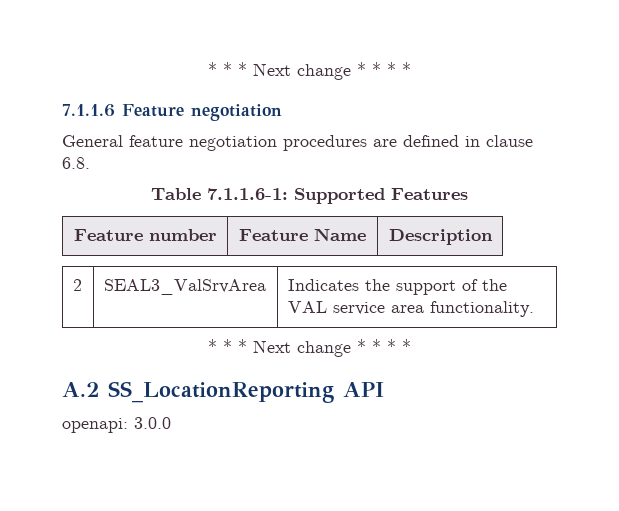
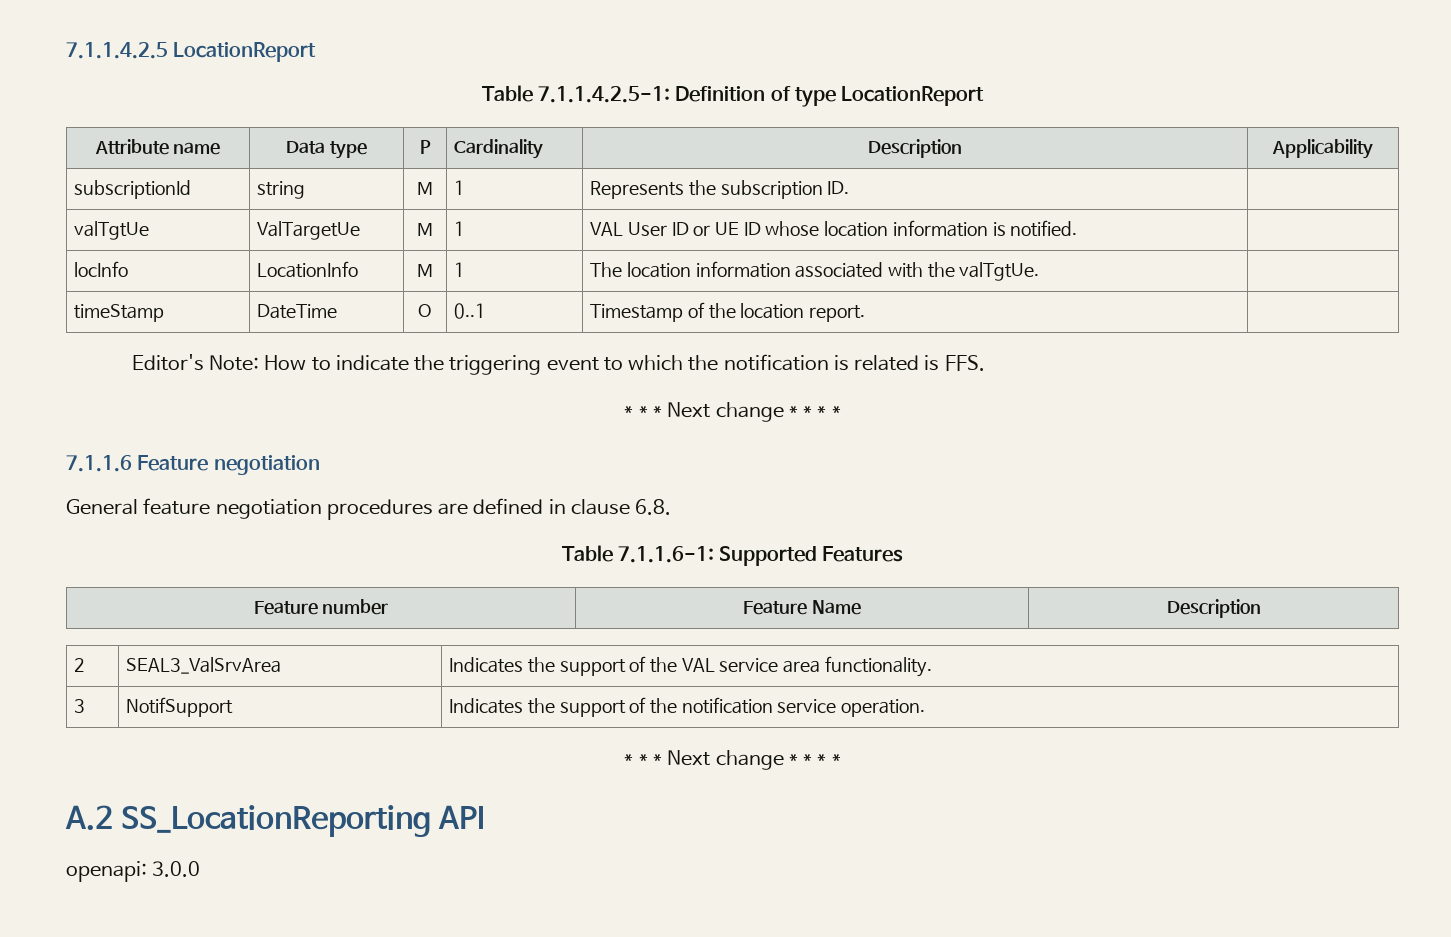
+ 7.1.1.4.2.5 LocationReport
+ Table 7.1.1.4.2.5-1: Definition of type LocationReport
+ Attribute name | Data type | P | Cardinality | Description | Applicability
+ subscriptionId | string | M | 1 | Represents the subscription ID. |
+ valTgtUe | ValTargetUe | M | 1 | VAL User ID or UE ID whose location information is notified. |
+ locInfo | LocationInfo | M | 1 | The location information associated with the valTgtUe. |
+ timeStamp | DateTime | O | 0..1 | Timestamp of the location report. |
+ Editor's Note: How to indicate the triggering event to which the notification is related is FFS.
+ 3 | NotifSupport | Indicates the support of the notification service operation.

